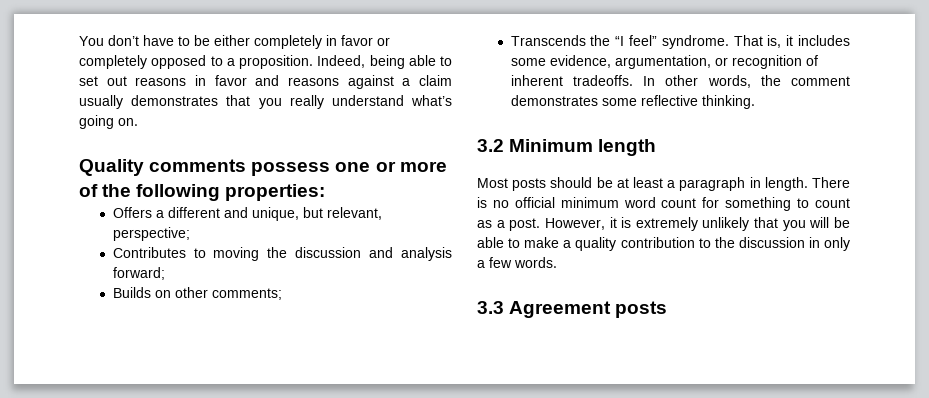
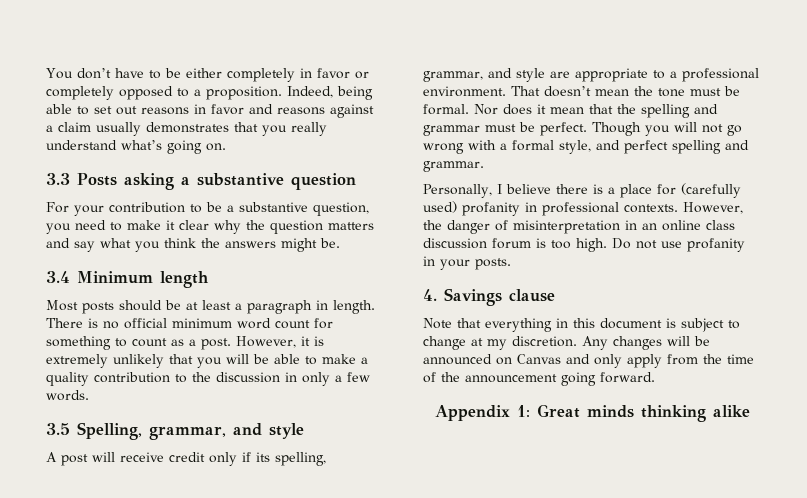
- Quality comments possess one or more of the following properties:
- Offers a different and unique, but relevant, perspective;
- Contributes to moving the discussion and analysis forward;
- Builds on other comments;
- Transcends the “I feel” syndrome. That is, it includes some evidence, argumentation, or recognition of inherent tradeoffs. In other words, the comment demonstrates some reflective thinking.
- 3.2 Minimum length
+ 3.3 Posts asking a substantive question
+ For your contribution to be a substantive question, you need to make it clear why the question matters and say what you think the answers might be.
+ 3.4 Minimum length
- 3.3 Agreement posts
+ 3.5 Spelling, grammar, and style
+ A post will receive credit only if its spelling, grammar, and style are appropriate to a professional environment. That doesn’t mean the tone must be formal. Nor does it mean that the spelling and grammar must be perfect. Though you will not go wrong with a formal style, and perfect spelling and grammar.
+ Personally, I believe there is a place for (carefully used) profanity in professional contexts. However, the danger of misinterpretation in an online class discussion forum is too high. Do not use profanity in your posts.
+ 4. Savings clause
+ Note that everything in this document is subject to change at my discretion. Any changes will be announced on Canvas and only apply from the time of the announcement going forward.
+ Appendix 1: Great minds thinking alike

